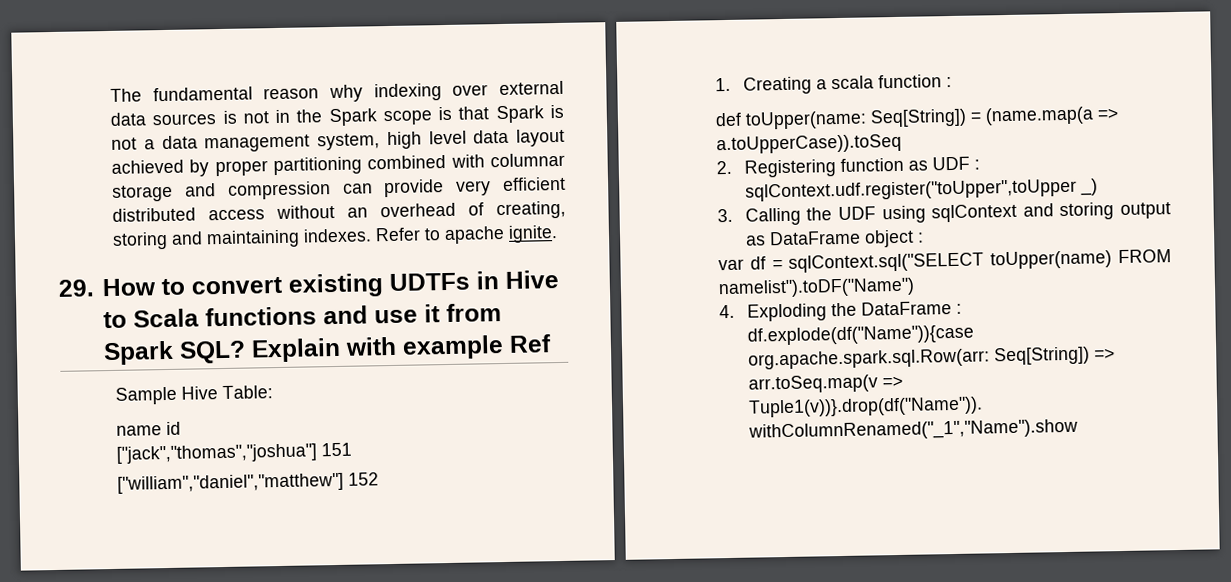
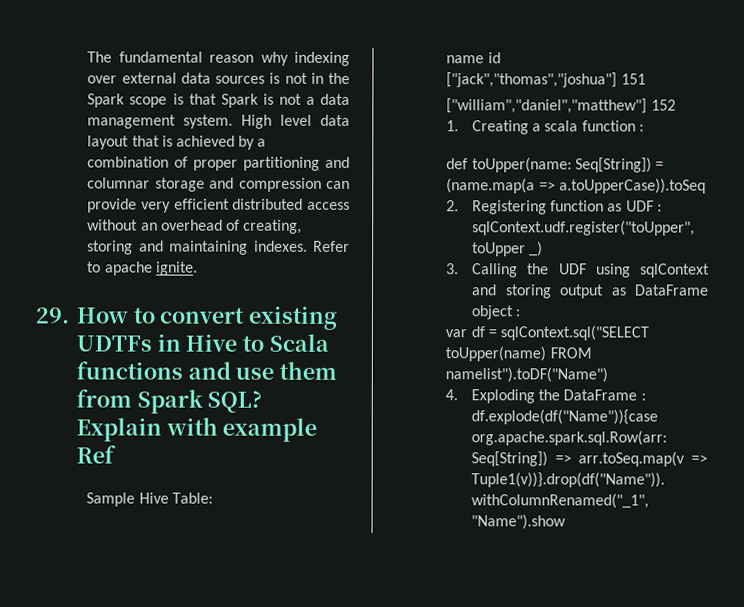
- The fundamental reason why indexing over external data sources is not in the Spark scope is that Spark is not a data management system, high level data layout achieved by proper partitioning combined with columnar storage and compression can provide very efficient distributed access without an overhead of creating, storing and maintaining indexes.
+ The fundamental reason why indexing over external data sources is not in the Spark scope is that Spark is not a data management system. High level data layout that is achieved by a combination of proper partitioning and columnar storage and compression can provide very efficient distributed access without an overhead of creating, storing and maintaining indexes.
- 29. How to convert existing UDTFs in Hive to Scala functions and use it from Spark SQL?
+ 29. How to convert existing UDTFs in Hive to Scala functions and use them from Spark SQL?

